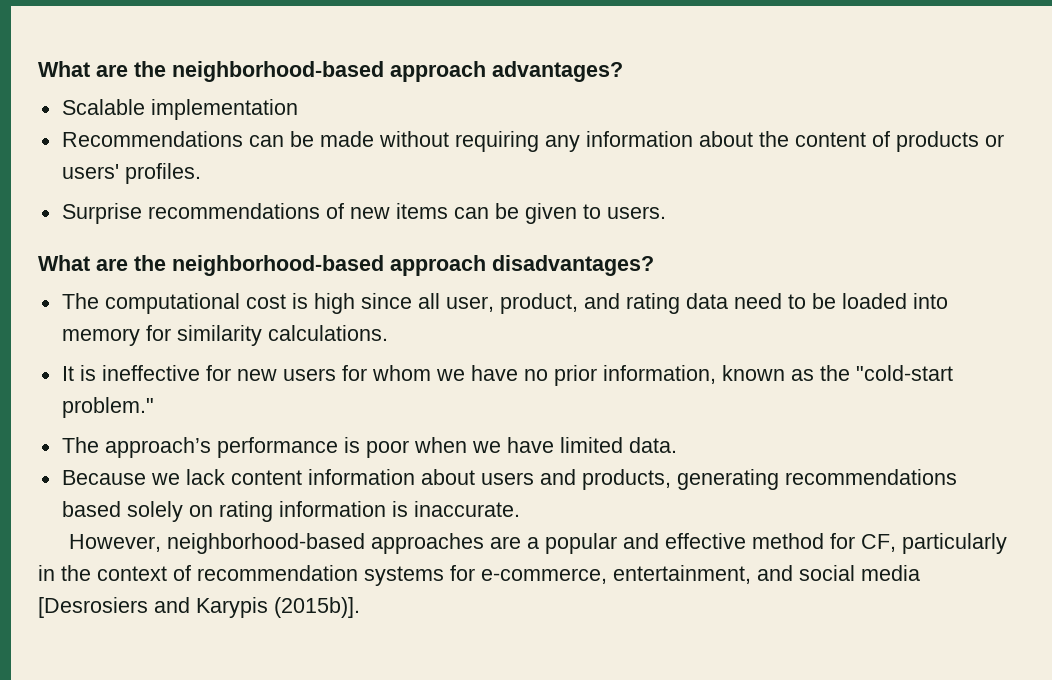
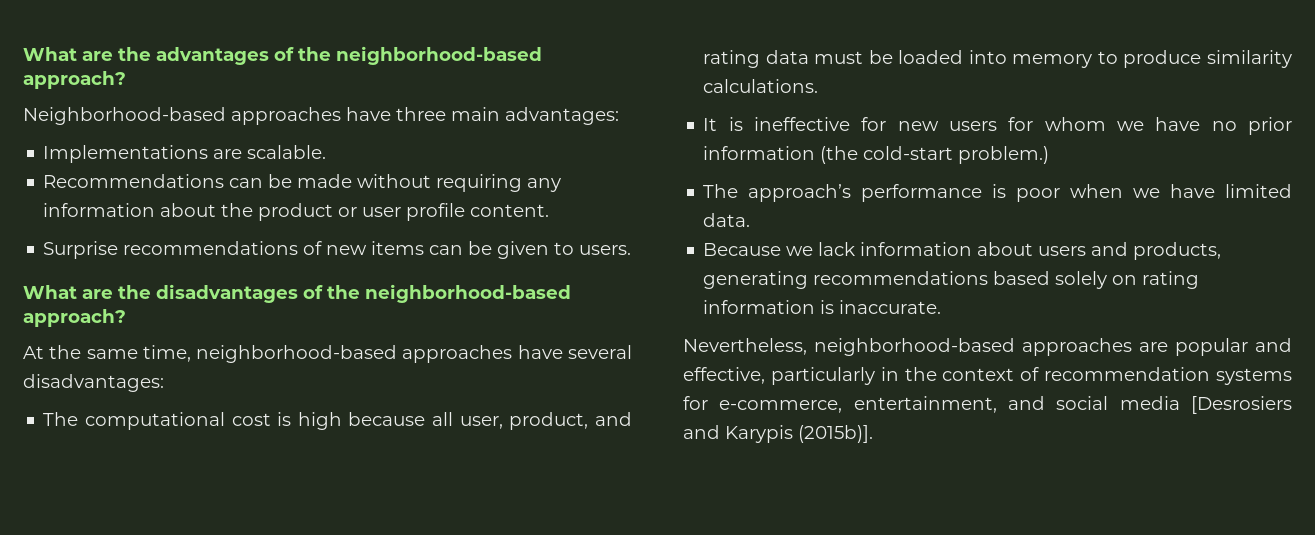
- What are the neighborhood-based approach advantages?
- Scalable implementation
+ What are the advantages of the neighborhood-based approach?
+ Neighborhood-based approaches have three main advantages:
+ Implementations are scalable.
- Recommendations can be made without requiring any information about the content of products or users' profiles.
+ Recommendations can be made without requiring any information about the product or user profile content.
- What are the neighborhood-based approach disadvantages?
+ What are the disadvantages of the neighborhood-based approach?
+ At the same time, neighborhood-based approaches have several disadvantages:
- The computational cost is high since all user, product, and rating data need to be loaded into memory for similarity calculations.
+ The computational cost is high because all user, product, and rating data must be loaded into memory to produce similarity calculations.
- It is ineffective for new users for whom we have no prior information, known as the "cold-start problem."
+ It is ineffective for new users for whom we have no prior information (the cold-start problem.)
- Because we lack content information about users and products, generating recommendations based solely on rating information is inaccurate.
+ Because we lack information about users and products, generating recommendations based solely on rating information is inaccurate.
- However, neighborhood-based approaches are a popular and effective method for CF, particularly in the context of recommendation systems for e-commerce, entertainment, and social media [Desrosiers and Karypis (2015b)].
+ Nevertheless, neighborhood-based approaches are popular and effective, particularly in the context of recommendation systems for e-commerce, entertainment, and social media [Desrosiers and Karypis (2015b)].

